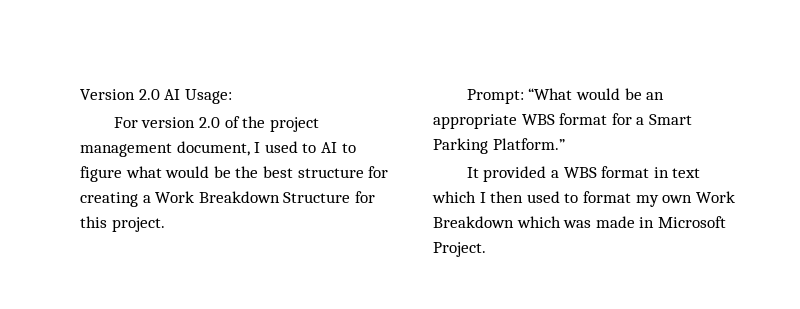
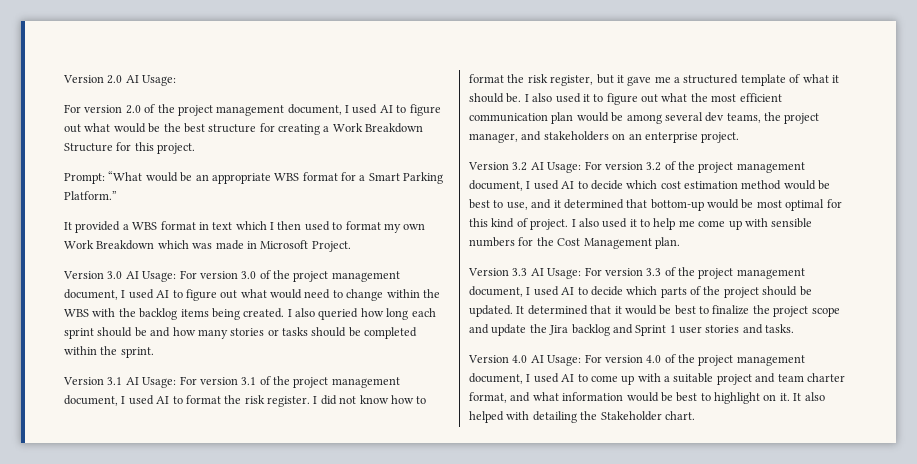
- For version 2.0 of the project management document, I used to AI to figure what would be the best structure for creating a Work Breakdown Structure for this project.
+ For version 2.0 of the project management document, I used AI to figure out what would be the best structure for creating a Work Breakdown Structure for this project.
+ Version 3.0 AI Usage: For version 3.0 of the project management document, I used AI to figure out what would need to change within the WBS with the backlog items being created. I also queried how long each sprint should be and how many stories or tasks should be completed within the sprint.
+ Version 3.1 AI Usage: For version 3.1 of the project management document, I used AI to format the risk register. I did not know how to format the risk register, but it gave me a structured template of what it should be. I also used it to figure out what the most efficient communication plan would be among several dev teams, the project manager, and stakeholders on an enterprise project.
+ Version 3.2 AI Usage: For version 3.2 of the project management document, I used AI to decide which cost estimation method would be best to use, and it determined that bottom-up would be most optimal for this kind of project. I also used it to help me come up with sensible numbers for the Cost Management plan.
+ Version 3.3 AI Usage: For version 3.3 of the project management document, I used AI to decide which parts of the project should be updated. It determined that it would be best to finalize the project scope and update the Jira backlog and Sprint 1 user stories and tasks.
+ Version 4.0 AI Usage: For version 4.0 of the project management document, I used AI to come up with a suitable project and team charter format, and what information would be best to highlight on it. It also helped with detailing the Stakeholder chart.

